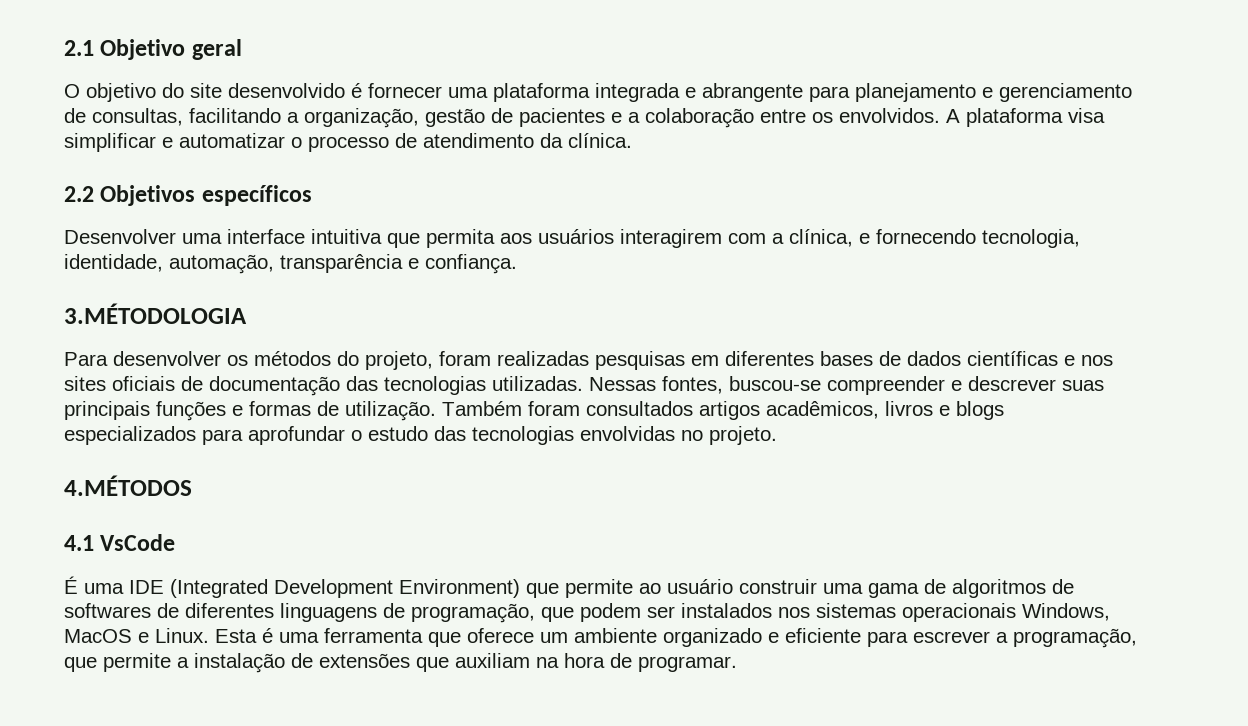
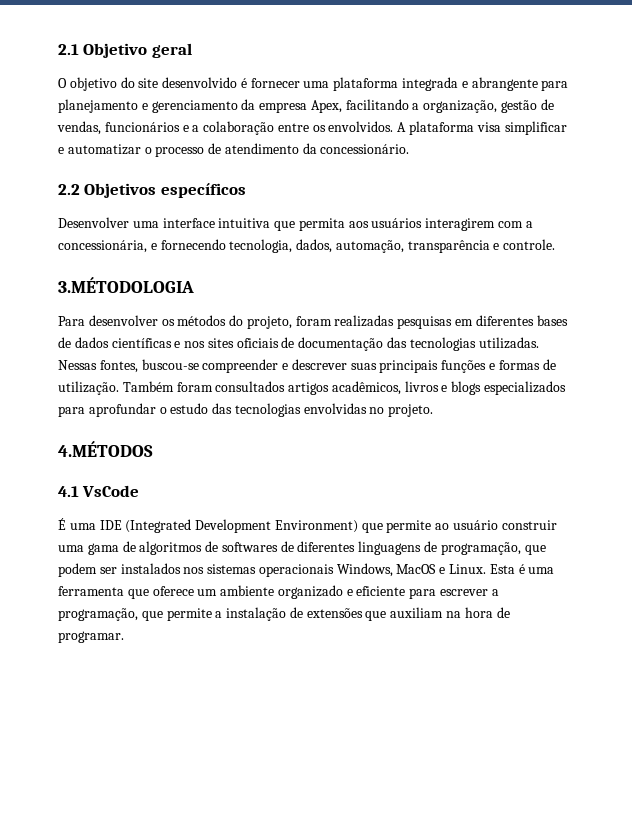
- O objetivo do site desenvolvido é fornecer uma plataforma integrada e abrangente para planejamento e gerenciamento de consultas, facilitando a organização, gestão de pacientes e a colaboração entre os envolvidos.
+ O objetivo do site desenvolvido é fornecer uma plataforma integrada e abrangente para planejamento e gerenciamento da empresa Apex, facilitando a organização, gestão de vendas, funcionários e a colaboração entre os envolvidos.
- A plataforma visa simplificar e automatizar o processo de atendimento da clínica.
+ A plataforma visa simplificar e automatizar o processo de atendimento da concessionário.
- Desenvolver uma interface intuitiva que permita aos usuários interagirem com a clínica, e fornecendo tecnologia, identidade, automação, transparência e confiança.
+ Desenvolver uma interface intuitiva que permita aos usuários interagirem com a concessionária, e fornecendo tecnologia, dados, automação, transparência e controle.

